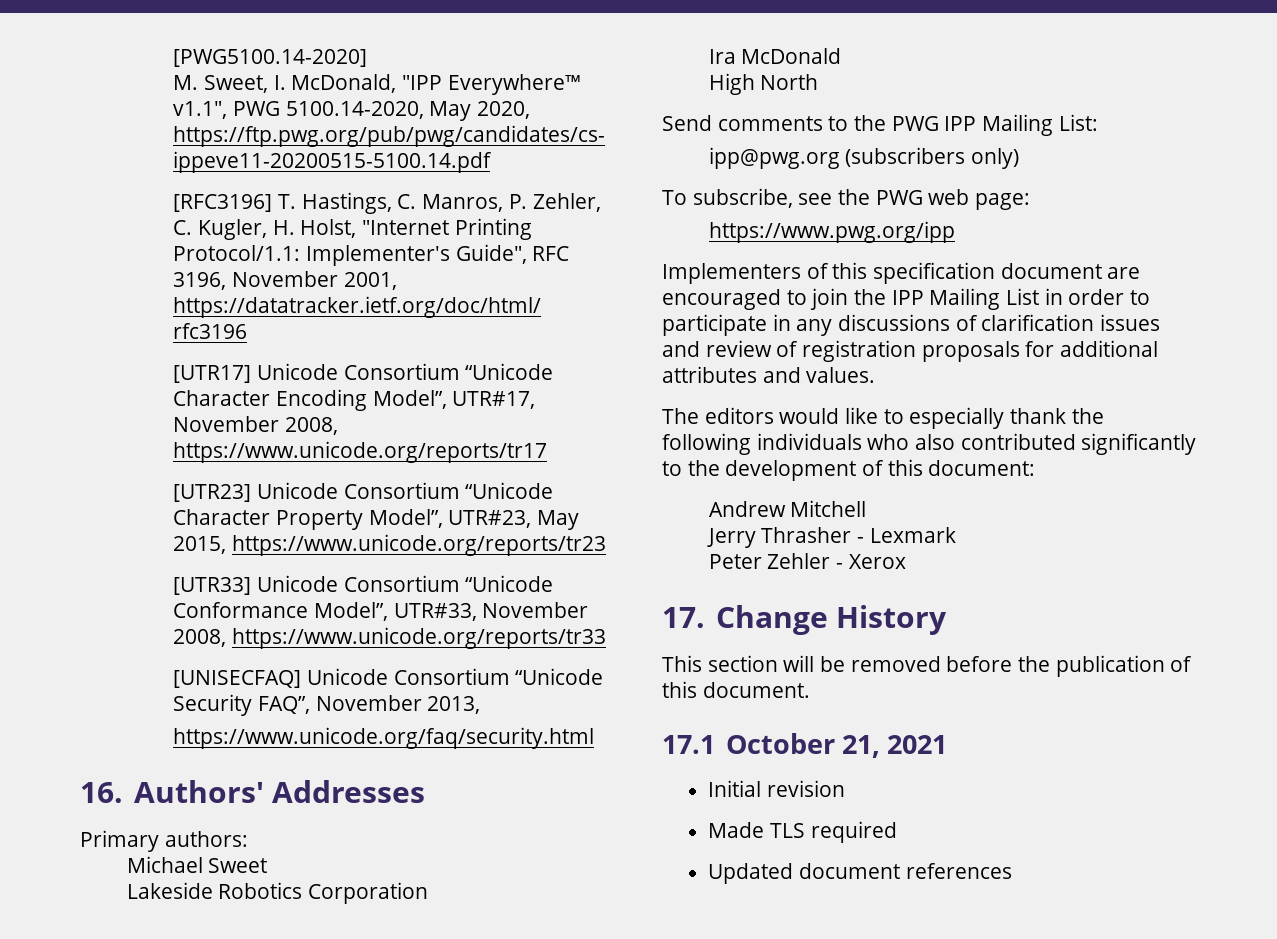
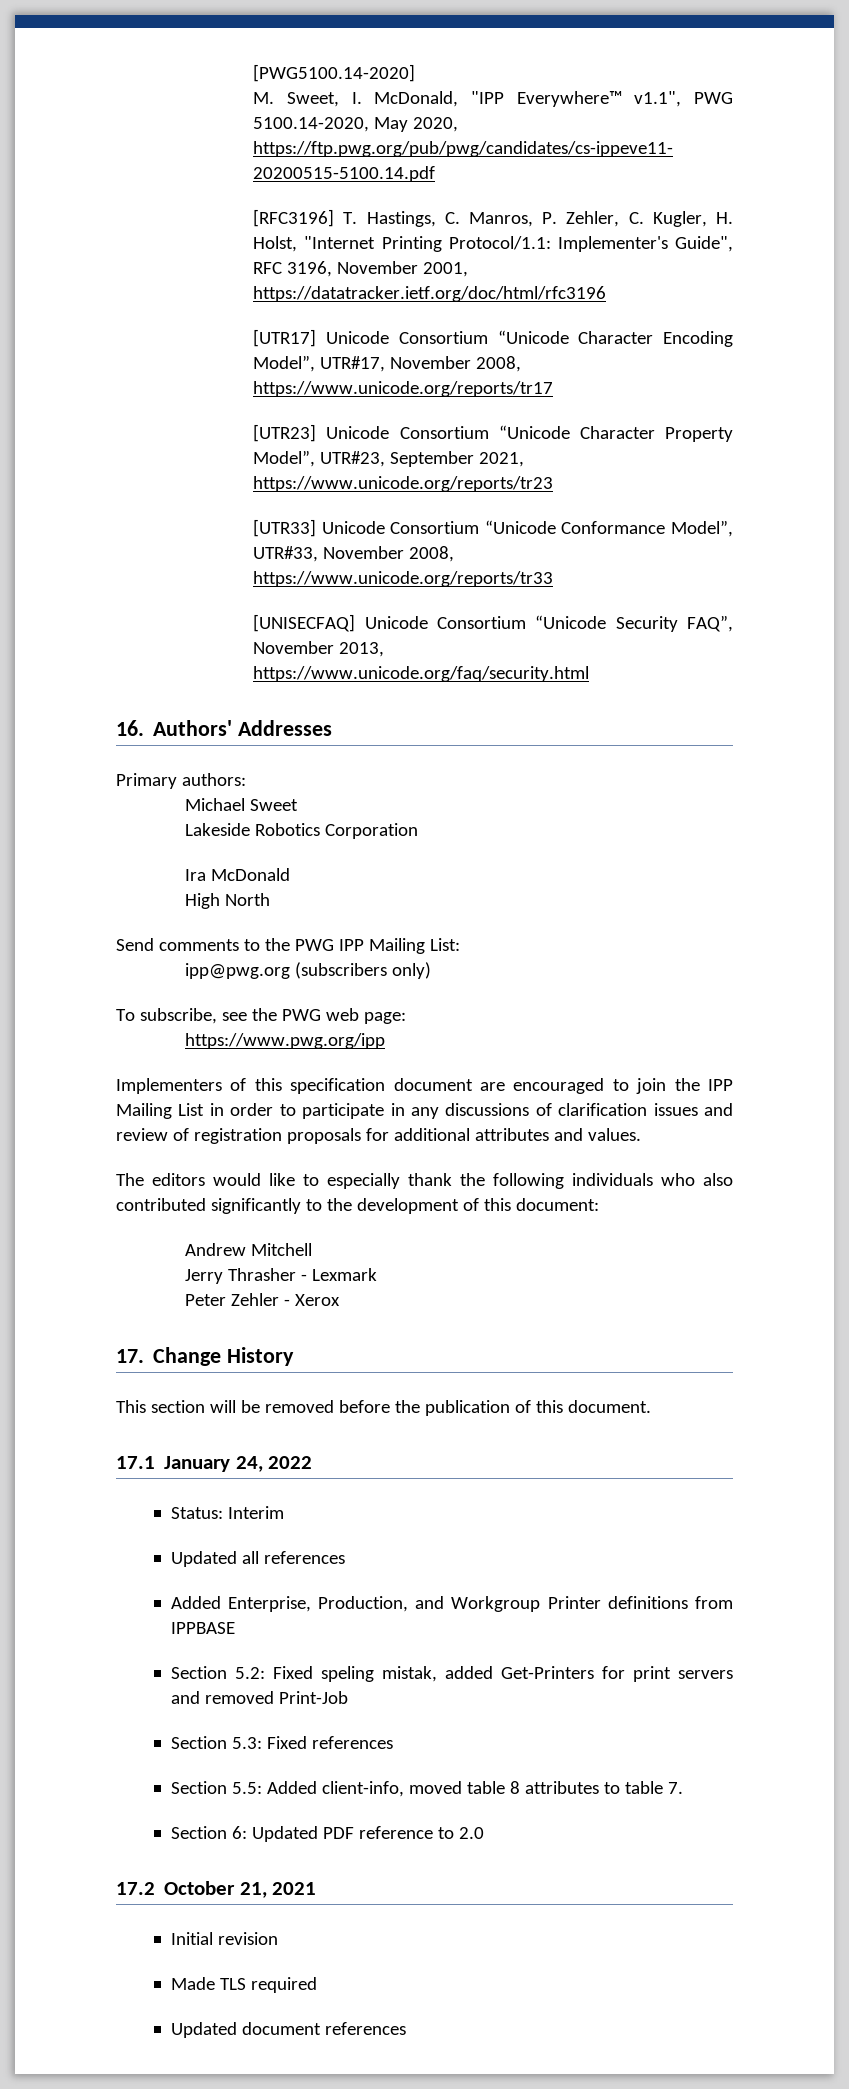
- [UTR23] Unicode Consortium “Unicode Character Property Model”, UTR#23, May 2015, https://www.unicode.org/reports/tr23
+ [UTR23] Unicode Consortium “Unicode Character Property Model”, UTR#23, September 2021, https://www.unicode.org/reports/tr23
- 17.1 October 21, 2021
+ 17.1 January 24, 2022
+ Status: Interim
+ Updated all references
+ Added Enterprise, Production, and Workgroup Printer definitions from IPPBASE
+ Section 5.2: Fixed speling mistak, added Get-Printers for print servers and removed Print-Job
+ Section 5.3: Fixed references
+ Section 5.5: Added client-info, moved table 8 attributes to table 7.
+ Section 6: Updated PDF reference to 2.0
+ 17.2 October 21, 2021

